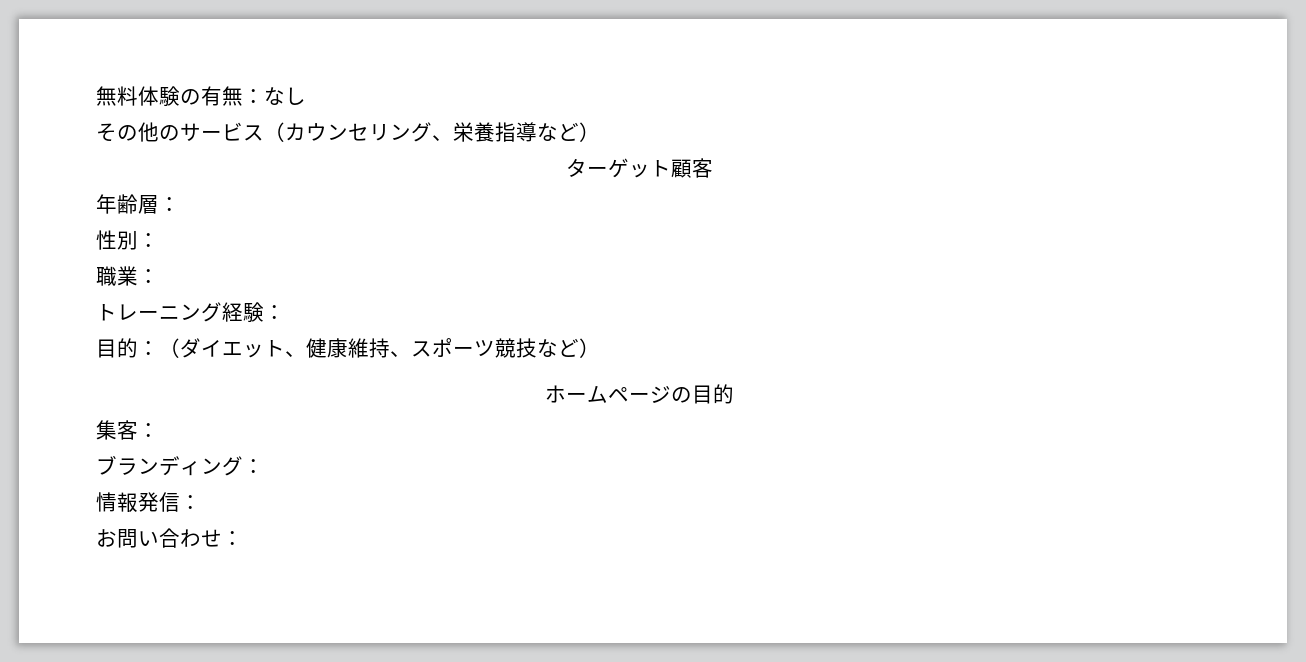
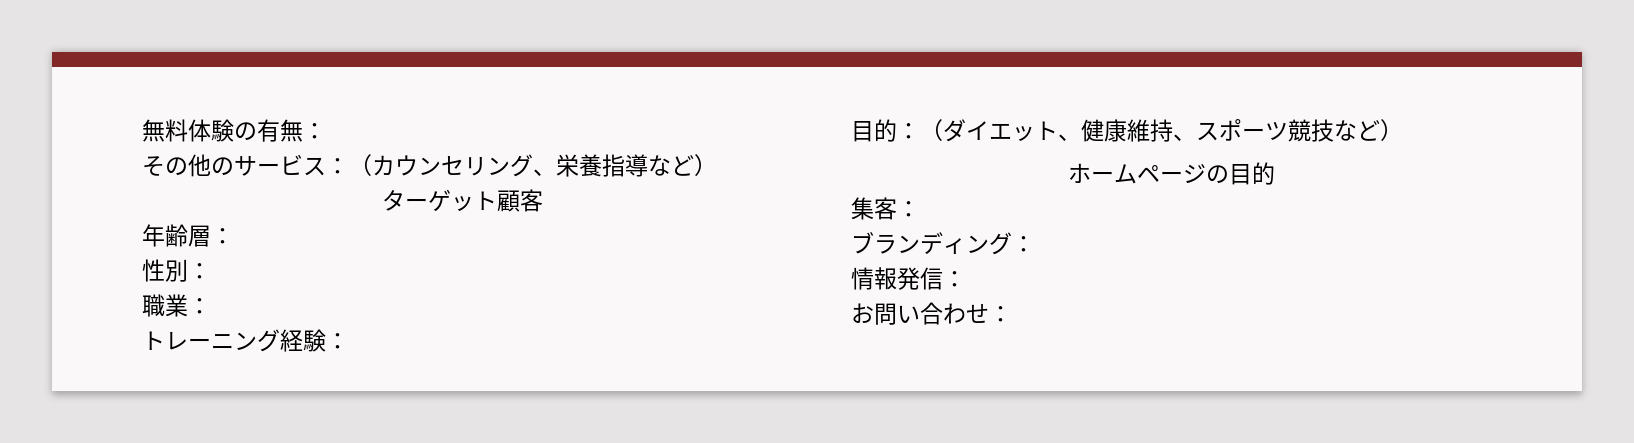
- 無料体験の有無：なし
+ 無料体験の有無：
- その他のサービス（カウンセリング、栄養指導など）
+ その他のサービス：（カウンセリング、栄養指導など）

